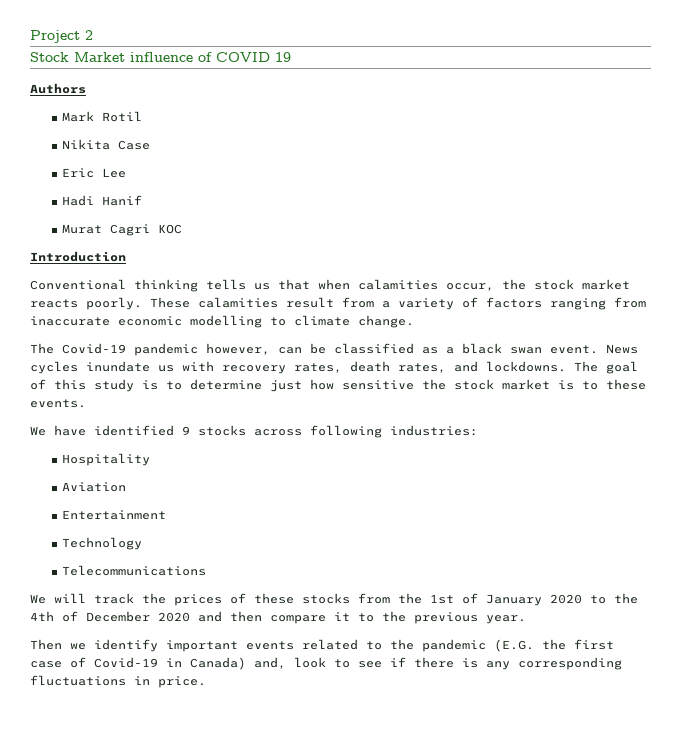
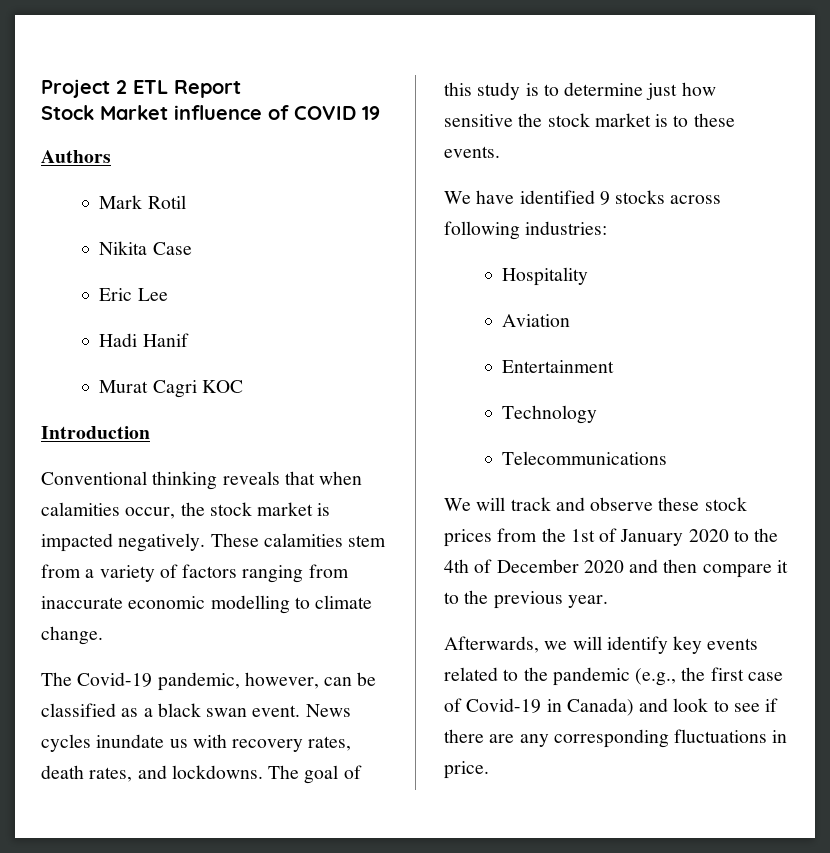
- Project 2
+ Project 2 ETL Report
- Conventional thinking tells us that when calamities occur, the stock market reacts poorly.
+ Conventional thinking reveals that when calamities occur, the stock market is impacted negatively.
- These calamities result from a variety of factors ranging from inaccurate economic modelling to climate change.
+ These calamities stem from a variety of factors ranging from inaccurate economic modelling to climate change.
- The Covid-19 pandemic however, can be classified as a black swan event.
+ The Covid-19 pandemic, however, can be classified as a black swan event.
- We will track the prices of these stocks from the 1st of January 2020 to the 4th of December 2020 and then compare it to the previous year.
+ We will track and observe these stock prices from the 1st of January 2020 to the 4th of December 2020 and then compare it to the previous year.
- Then we identify important events related to the pandemic (E.G. the first case of Covid-19 in Canada) and, look to see if there is any corresponding fluctuations in price.
+ Afterwards, we will identify key events related to the pandemic (e.g., the first case of Covid-19 in Canada) and look to see if there are any corresponding fluctuations in price.

